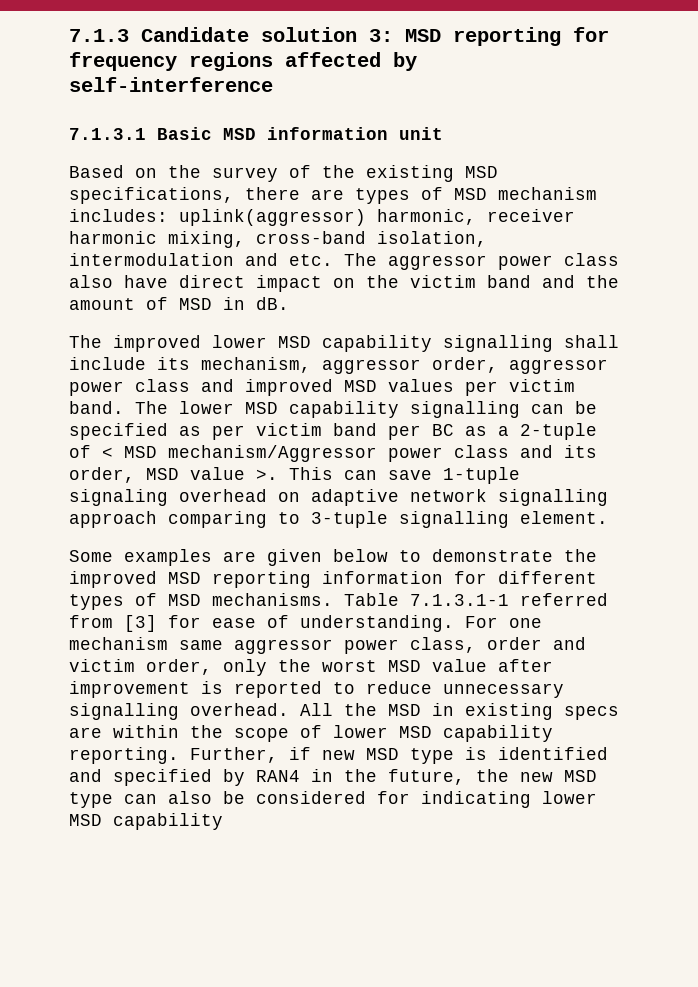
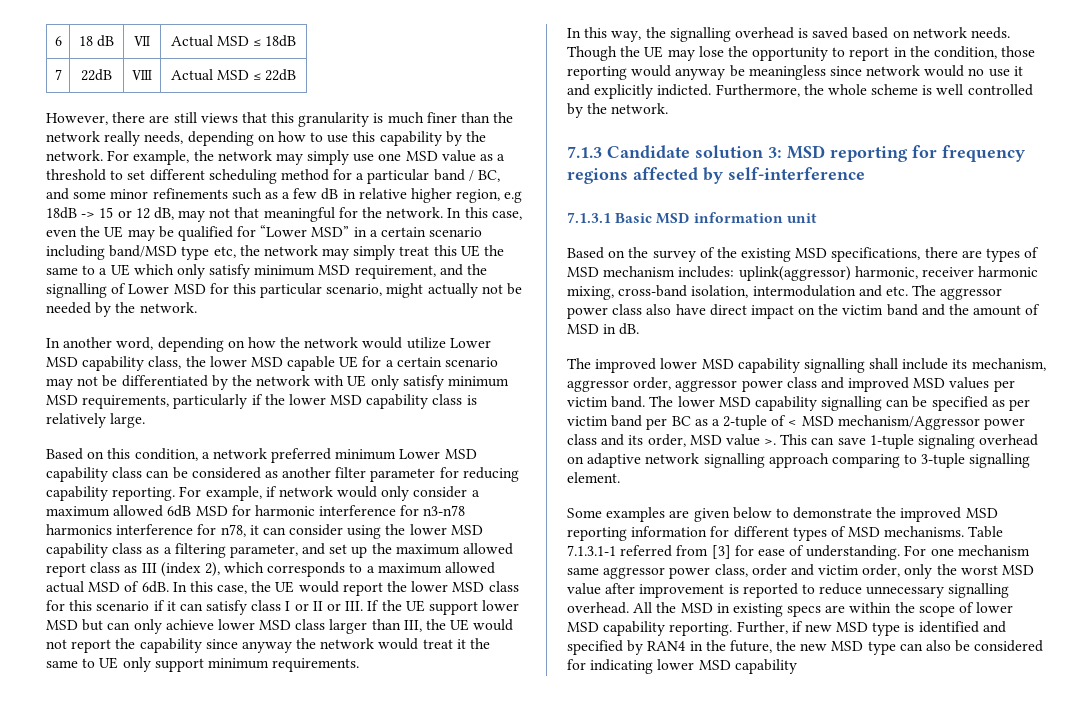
+ 6 | 18 dB | Ⅶ | Actual MSD ≤ 18dB
+ 7 | 22dB | Ⅷ | Actual MSD ≤ 22dB
+ However, there are still views that this granularity is much finer than the network really needs, depending on how to use this capability by the network. For example, the network may simply use one MSD value as a threshold to set different scheduling method for a particular band / BC, and some minor refinements such as a few dB in relative higher region, e.g 18dB -> 15 or 12 dB, may not that meaningful for the network. In this case, even the UE may be qualified for “Lower MSD” in a certain scenario including band/MSD type etc, the network may simply treat this UE the same to a UE which only satisfy minimum MSD requirement, and the signalling of Lower MSD for this particular scenario, might actually not be needed by the network.
+ In another word, depending on how the network would utilize Lower MSD capability class, the lower MSD capable UE for a certain scenario may not be differentiated by the network with UE only satisfy minimum MSD requirements, particularly if the lower MSD capability class is relatively large.
+ Based on this condition, a network preferred minimum Lower MSD capability class can be considered as another filter parameter for reducing capability reporting. For example, if network would only consider a maximum allowed 6dB MSD for harmonic interference for n3-n78 harmonics interference for n78, it can consider using the lower MSD capability class as a filtering parameter, and set up the maximum allowed report class as III (index 2), which corresponds to a maximum allowed actual MSD of 6dB. In this case, the UE would report the lower MSD class for this scenario if it can satisfy class I or II or III. If the UE support lower MSD but can only achieve lower MSD class larger than III, the UE would not report the capability since anyway the network would treat it the same to UE only support minimum requirements.
+ In this way, the signalling overhead is saved based on network needs. Though the UE may lose the opportunity to report in the condition, those reporting would anyway be meaningless since network would no use it and explicitly indicted. Furthermore, the whole scheme is well controlled by the network.

